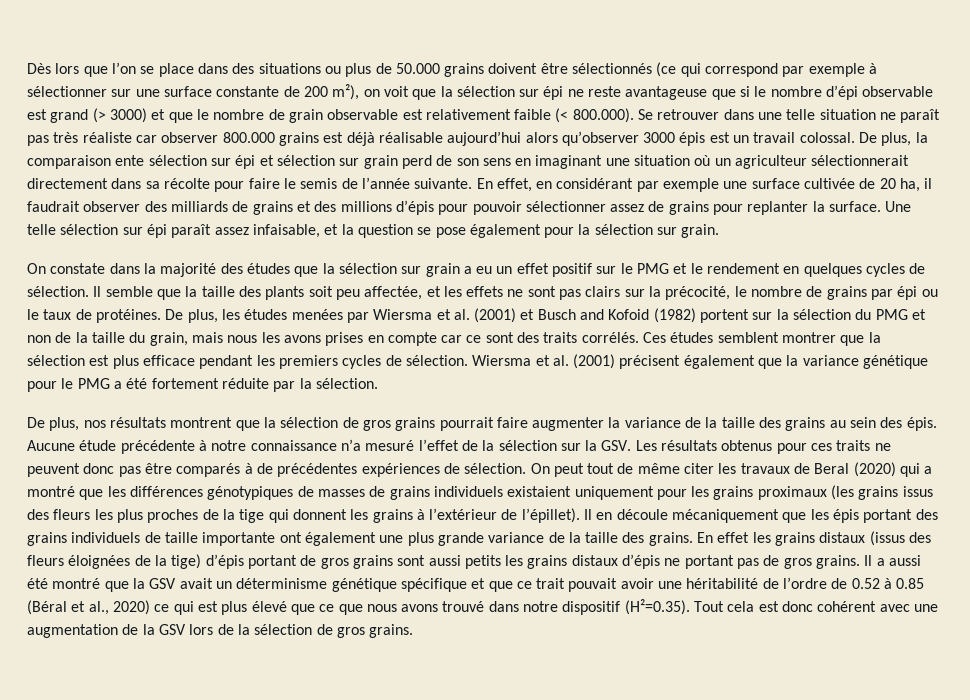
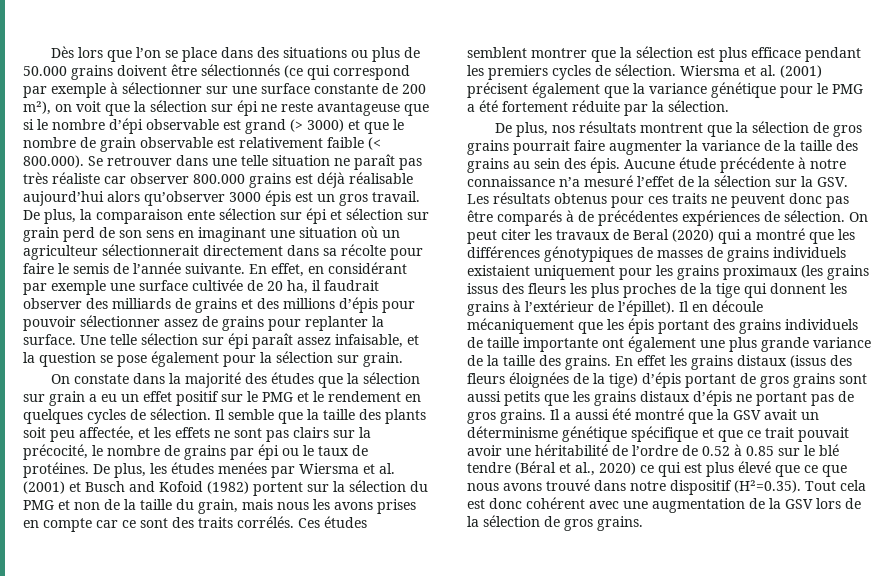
- Dès lors que l’on se place dans des situations ou plus de 50.000 grains doivent être sélectionnés (ce qui correspond par exemple à sélectionner sur une surface constante de 200 m²), on voit que la sélection sur épi ne reste avantageuse que si le nombre d’épi observable est grand (> 3000) et que le nombre de grain observable est relativement faible (< 800.000). Se retrouver dans une telle situation ne paraît pas très réaliste car observer 800.000 grains est déjà réalisable aujourd’hui alors qu’observer 3000 épis est un travail colossal.
+ Dès lors que l’on se place dans des situations ou plus de 50.000 grains doivent être sélectionnés (ce qui correspond par exemple à sélectionner sur une surface constante de 200 m²), on voit que la sélection sur épi ne reste avantageuse que si le nombre d’épi observable est grand (> 3000) et que le nombre de grain observable est relativement faible (< 800.000). Se retrouver dans une telle situation ne paraît pas très réaliste car observer 800.000 grains est déjà réalisable aujourd’hui alors qu’observer 3000 épis est un gros travail.
- On peut tout de même citer les travaux de Beral (2020) qui a montré que les différences génotypiques de masses de grains individuels existaient uniquement pour les grains proximaux (les grains issus des fleurs les plus proches de la tige qui donnent les grains à l’extérieur de l’épillet).
+ On peut citer les travaux de Beral (2020) qui a montré que les différences génotypiques de masses de grains individuels existaient uniquement pour les grains proximaux (les grains issus des fleurs les plus proches de la tige qui donnent les grains à l’extérieur de l’épillet).
- En effet les grains distaux (issus des fleurs éloignées de la tige) d’épis portant de gros grains sont aussi petits les grains distaux d’épis ne portant pas de gros grains.
+ En effet les grains distaux (issus des fleurs éloignées de la tige) d’épis portant de gros grains sont aussi petits que les grains distaux d’épis ne portant pas de gros grains.
- Il a aussi été montré que la GSV avait un déterminisme génétique spécifique et que ce trait pouvait avoir une héritabilité de l’ordre de 0.52 à 0.85 (Béral et al., 2020) ce qui est plus élevé que ce que nous avons trouvé dans notre dispositif (H²=0.35). Tout cela est donc cohérent avec une augmentation de la GSV lors de la sélection de gros grains.
+ Il a aussi été montré que la GSV avait un déterminisme génétique spécifique et que ce trait pouvait avoir une héritabilité de l’ordre de 0.52 à 0.85 sur le blé tendre (Béral et al., 2020) ce qui est plus élevé que ce que nous avons trouvé dans notre dispositif (H²=0.35). Tout cela est donc cohérent avec une augmentation de la GSV lors de la sélection de gros grains.

